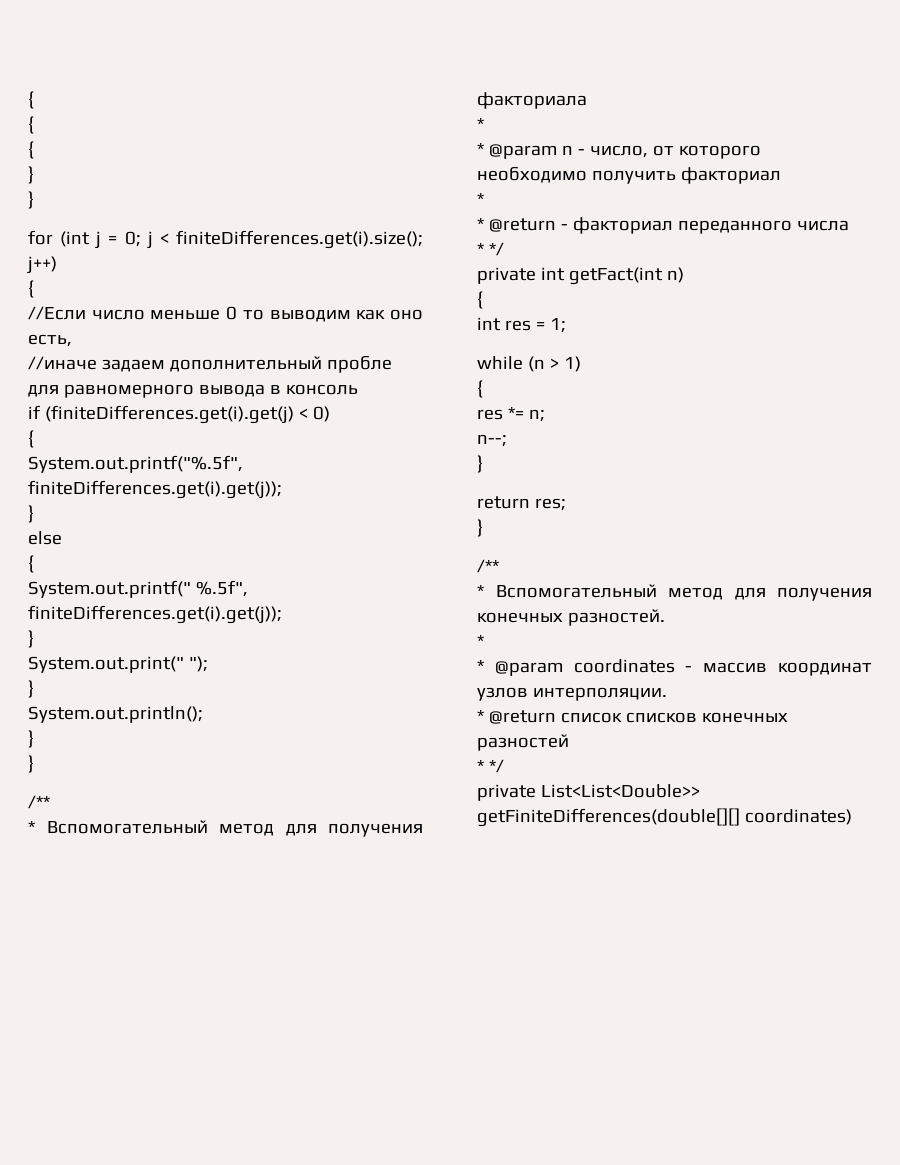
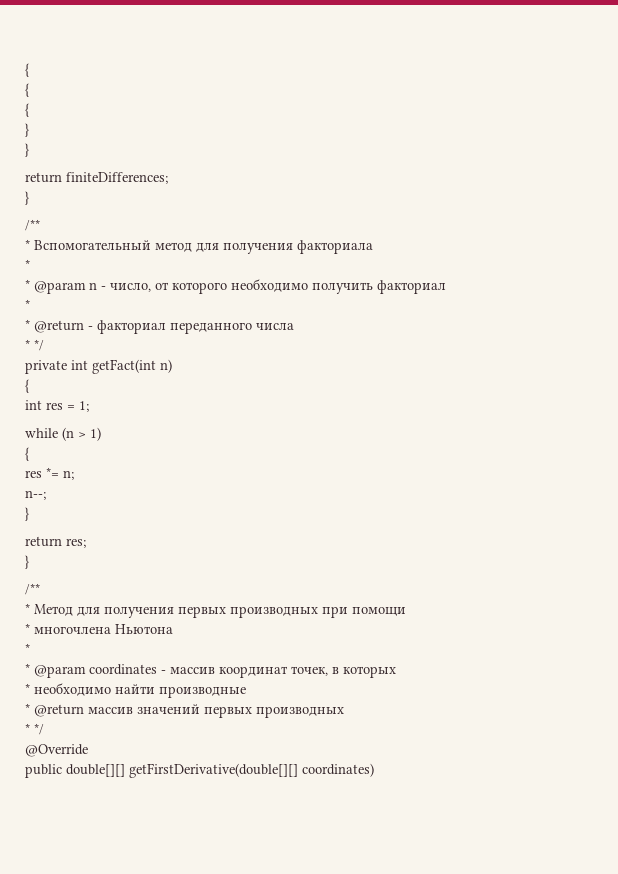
- for (int j = 0; j < finiteDifferences.get(i).size(); j++)
- {
- //Если число меньше 0 то выводим как оно есть,
- //иначе задаем дополнительный пробле для равномерного вывода в консоль
- if (finiteDifferences.get(i).get(j) < 0)
- {
- System.out.printf("%.5f", finiteDifferences.get(i).get(j));
- }
- else
- {
- System.out.printf(" %.5f", finiteDifferences.get(i).get(j));
- }
- System.out.print(" ");
- }
- System.out.println();
- }
+ return finiteDifferences;
- * Вспомогательный метод для получения конечных разностей.
+ * Метод для получения первых производных при помощи
+ * многочлена Ньютона
- * @param coordinates - массив координат узлов интерполяции.
- * @return список списков конечных разностей
+ * @param coordinates - массив координат точек, в которых
+ * необходимо найти производные
+ * @return массив значений первых производных
  * */
- private List<List<Double>> getFiniteDifferences(double[][] coordinates)
+ @Override
+ public double[][] getFirstDerivative(double[][] coordinates)

